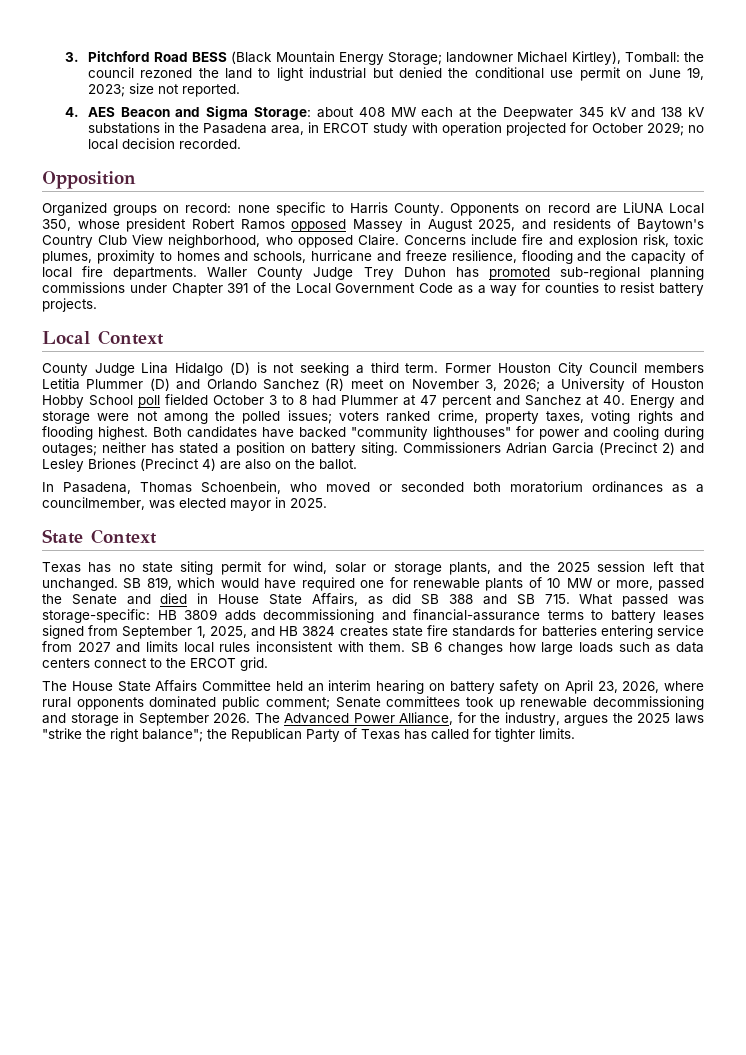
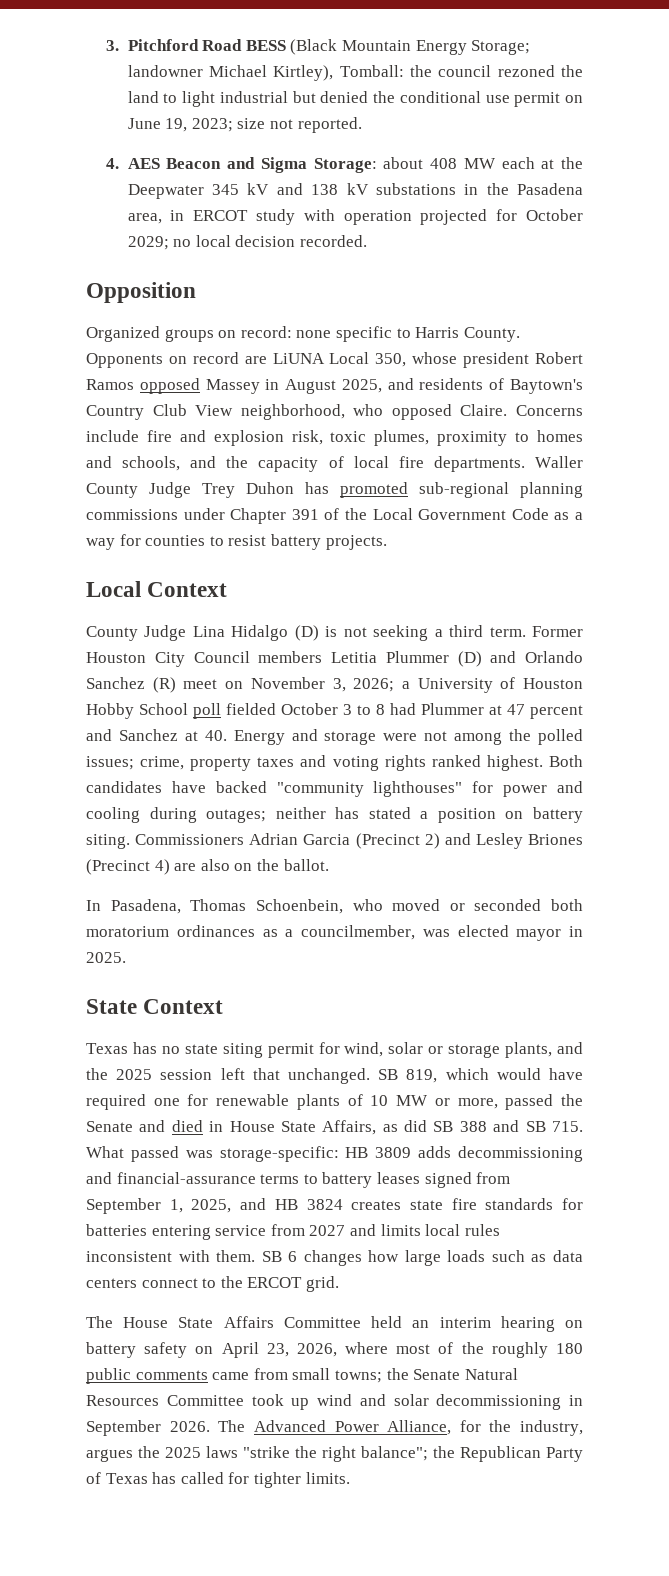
- Concerns include fire and explosion risk, toxic plumes, proximity to homes and schools, hurricane and freeze resilience, flooding and the capacity of local fire departments.
+ Concerns include fire and explosion risk, toxic plumes, proximity to homes and schools, and the capacity of local fire departments.
- Former Houston City Council members Letitia Plummer (D) and Orlando Sanchez (R) meet on November 3, 2026; a University of Houston Hobby School poll fielded October 3 to 8 had Plummer at 47 percent and Sanchez at 40. Energy and storage were not among the polled issues; voters ranked crime, property taxes, voting rights and flooding highest.
+ Former Houston City Council members Letitia Plummer (D) and Orlando Sanchez (R) meet on November 3, 2026; a University of Houston Hobby School poll fielded October 3 to 8 had Plummer at 47 percent and Sanchez at 40. Energy and storage were not among the polled issues; crime, property taxes and voting rights ranked highest.
- The House State Affairs Committee held an interim hearing on battery safety on April 23, 2026, where rural opponents dominated public comment; Senate committees took up renewable decommissioning and storage in September 2026.
+ The House State Affairs Committee held an interim hearing on battery safety on April 23, 2026, where most of the roughly 180 public comments came from small towns; the Senate Natural Resources Committee took up wind and solar decommissioning in September 2026.

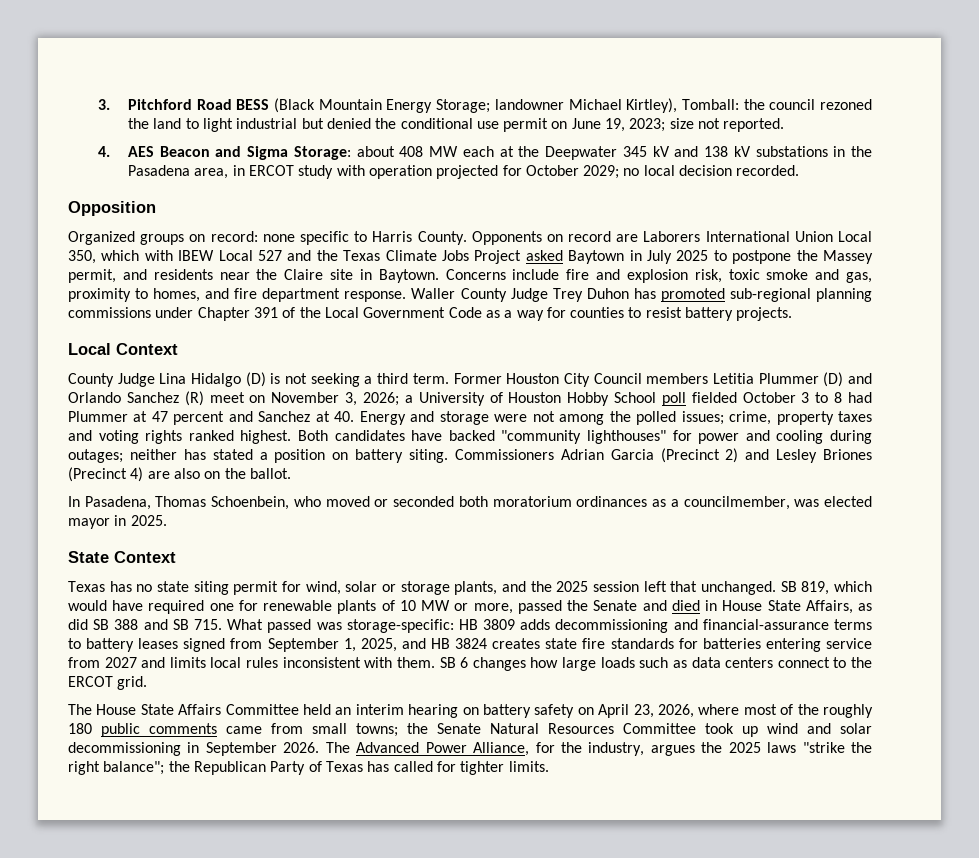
- Opponents on record are LiUNA Local 350, whose president Robert Ramos opposed Massey in August 2025, and residents of Baytown's Country Club View neighborhood, who opposed Claire.
+ Opponents on record are Laborers International Union Local 350, which with IBEW Local 527 and the Texas Climate Jobs Project asked Baytown in July 2025 to postpone the Massey permit, and residents near the Claire site in Baytown.
- Concerns include fire and explosion risk, toxic plumes, proximity to homes and schools, and the capacity of local fire departments.
+ Concerns include fire and explosion risk, toxic smoke and gas, proximity to homes, and fire department response.

